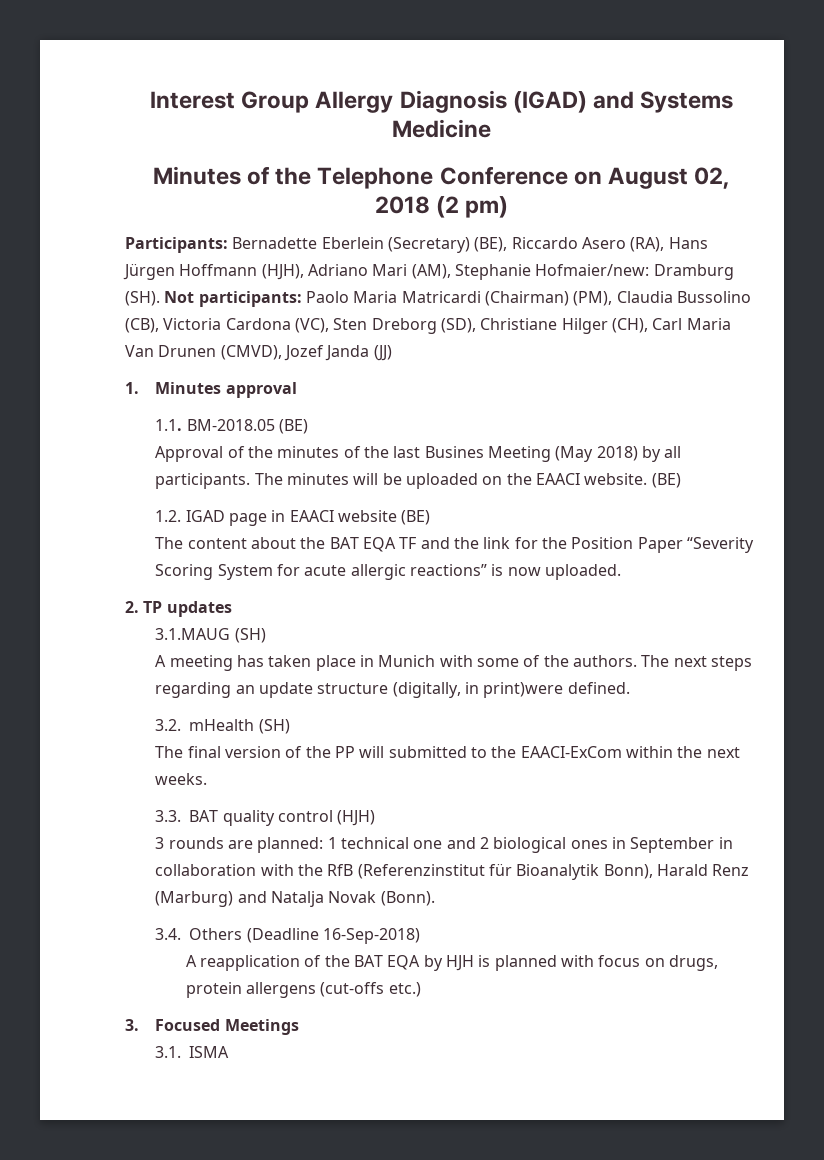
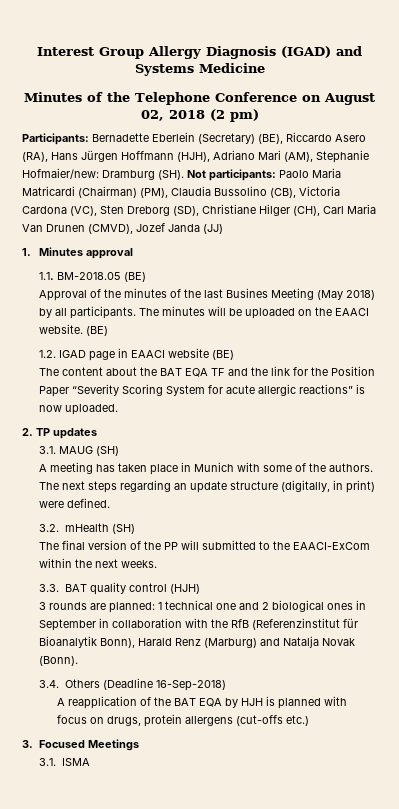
- 3.1.MAUG (SH)
+ 3.1. MAUG (SH)
- The next steps regarding an update structure (digitally, in print)were defined.
+ The next steps regarding an update structure (digitally, in print) were defined.

